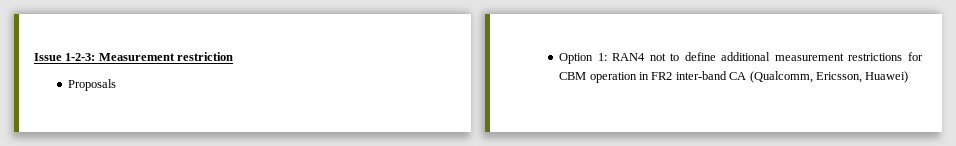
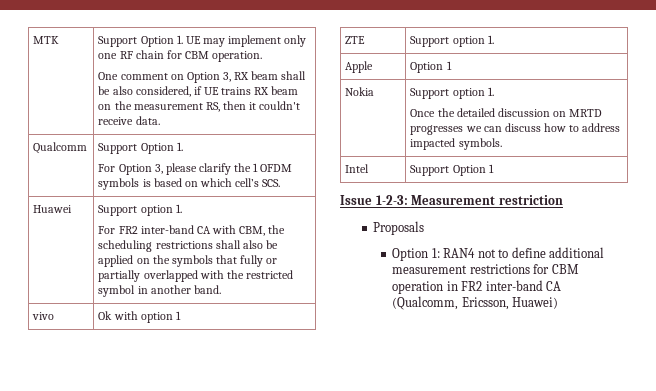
+ MTK | Support Option 1. UE may implement only one RF chain for CBM operation.
+ One comment on Option 3, RX beam shall be also considered, if UE trains RX beam on the measurement RS, then it couldn't receive data.
+ Qualcomm | Support Option 1.
+ For Option 3, please clarify the 1 OFDM symbols is based on which cell’s SCS.
+ Huawei | Support option 1.
+ For FR2 inter-band CA with CBM, the scheduling restrictions shall also be applied on the symbols that fully or partially overlapped with the restricted symbol in another band.
+ vivo | Ok with option 1
+ ZTE | Support option 1.
+ Apple | Option 1
+ Nokia | Support option 1.
+ Once the detailed discussion on MRTD progresses we can discuss how to address impacted symbols.
+ Intel | Support Option 1

